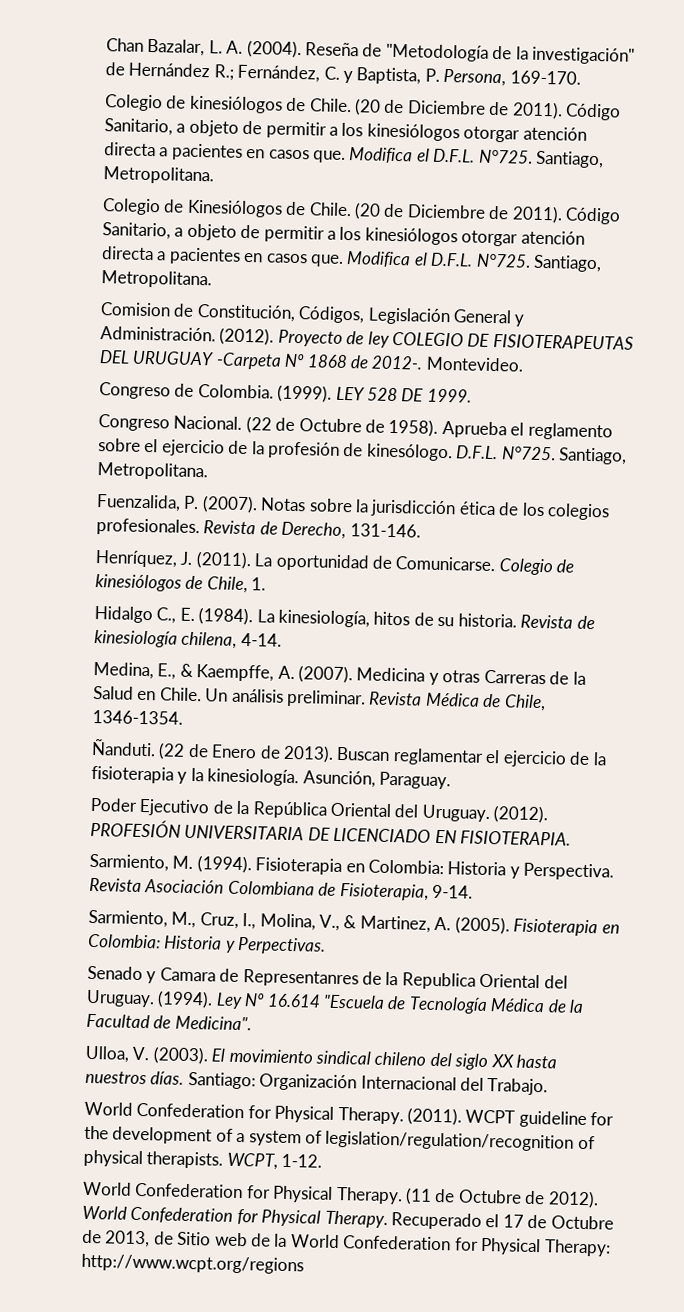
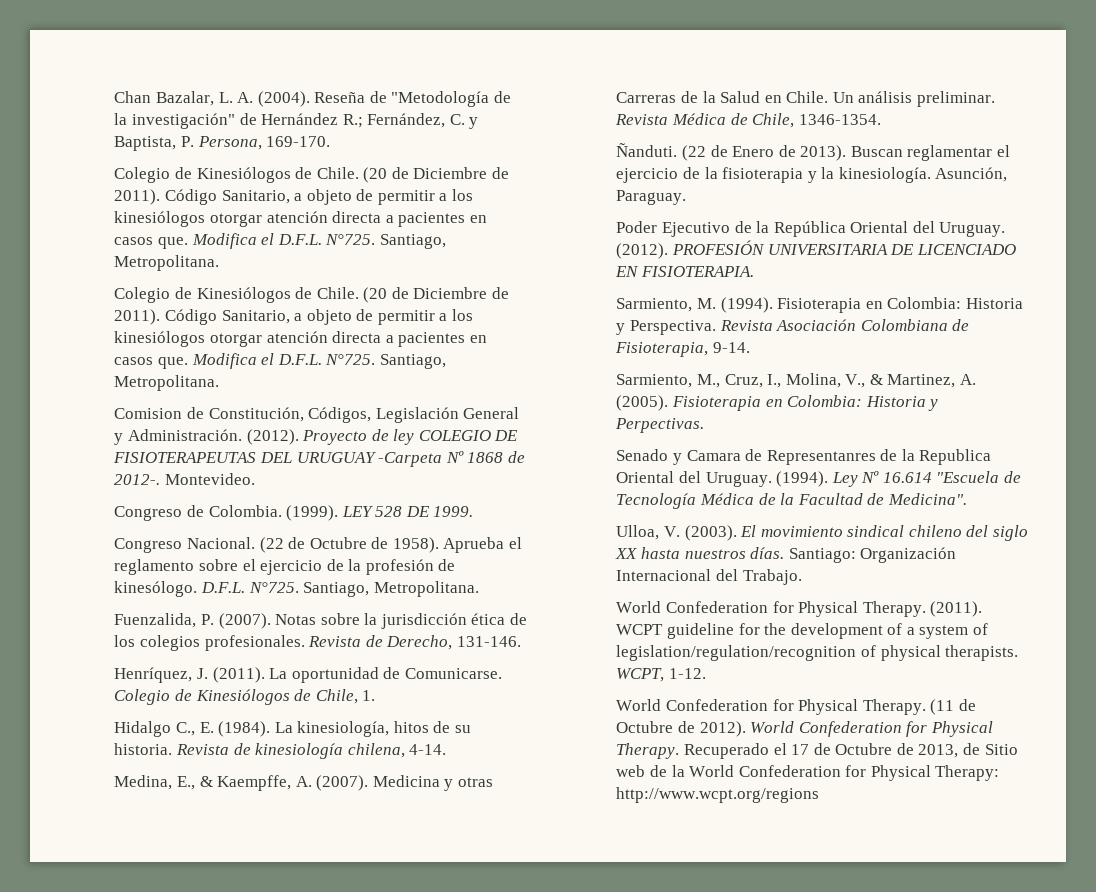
  Reseña de "Metodología de la investigación" de Hernández R.; Fernández, C. y Baptista, P. Persona, 169-170.
- Colegio de kinesiólogos de Chile.
+ Colegio de Kinesiólogos de Chile.
- Colegio de kinesiólogos de Chile, 1.
+ Colegio de Kinesiólogos de Chile, 1.

